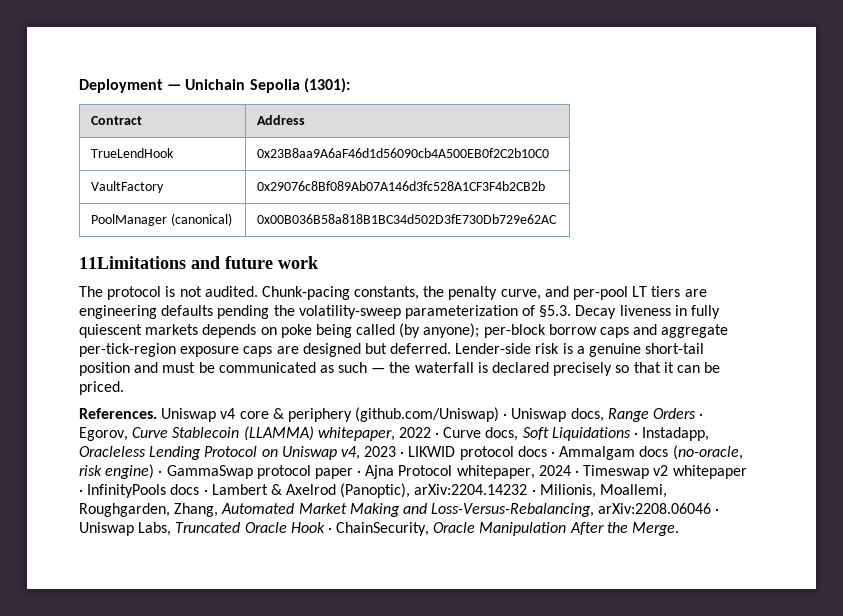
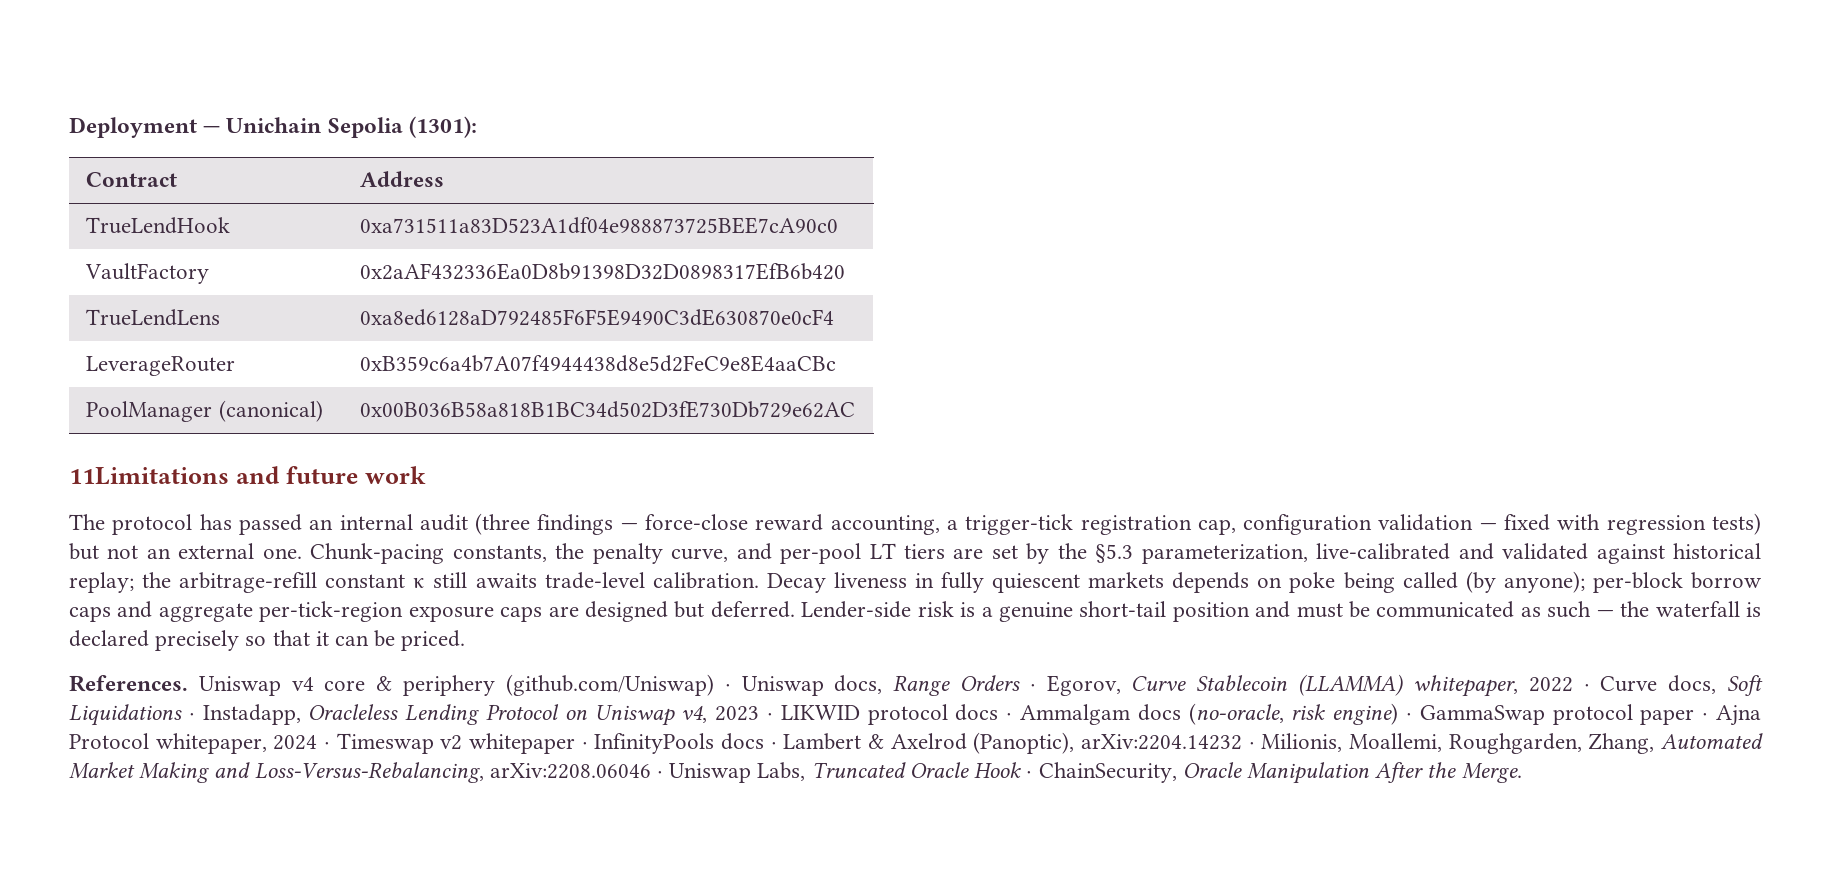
- TrueLendHook | 0x23B8aa9A6aF46d1d56090cb4A500EB0f2C2b10C0
+ TrueLendHook | 0xa731511a83D523A1df04e988873725BEE7cA90c0
- VaultFactory | 0x29076c8Bf089Ab07A146d3fc528A1CF3F4b2CB2b
+ VaultFactory | 0x2aAF432336Ea0D8b91398D32D0898317EfB6b420
+ TrueLendLens | 0xa8ed6128aD792485F6F5E9490C3dE630870e0cF4
+ LeverageRouter | 0xB359c6a4b7A07f4944438d8e5d2FeC9e8E4aaCBc
- The protocol is not audited.
+ The protocol has passed an internal audit (three findings — force-close reward accounting, a trigger-tick registration cap, configuration validation — fixed with regression tests) but not an external one.
- Chunk-pacing constants, the penalty curve, and per-pool LT tiers are engineering defaults pending the volatility-sweep parameterization of §5.3. Decay liveness in fully quiescent markets depends on poke being called (by anyone); per-block borrow caps and aggregate per-tick-region exposure caps are designed but deferred.
+ Chunk-pacing constants, the penalty curve, and per-pool LT tiers are set by the §5.3 parameterization, live-calibrated and validated against historical replay; the arbitrage-refill constant κ still awaits trade-level calibration. Decay liveness in fully quiescent markets depends on poke being called (by anyone); per-block borrow caps and aggregate per-tick-region exposure caps are designed but deferred.

